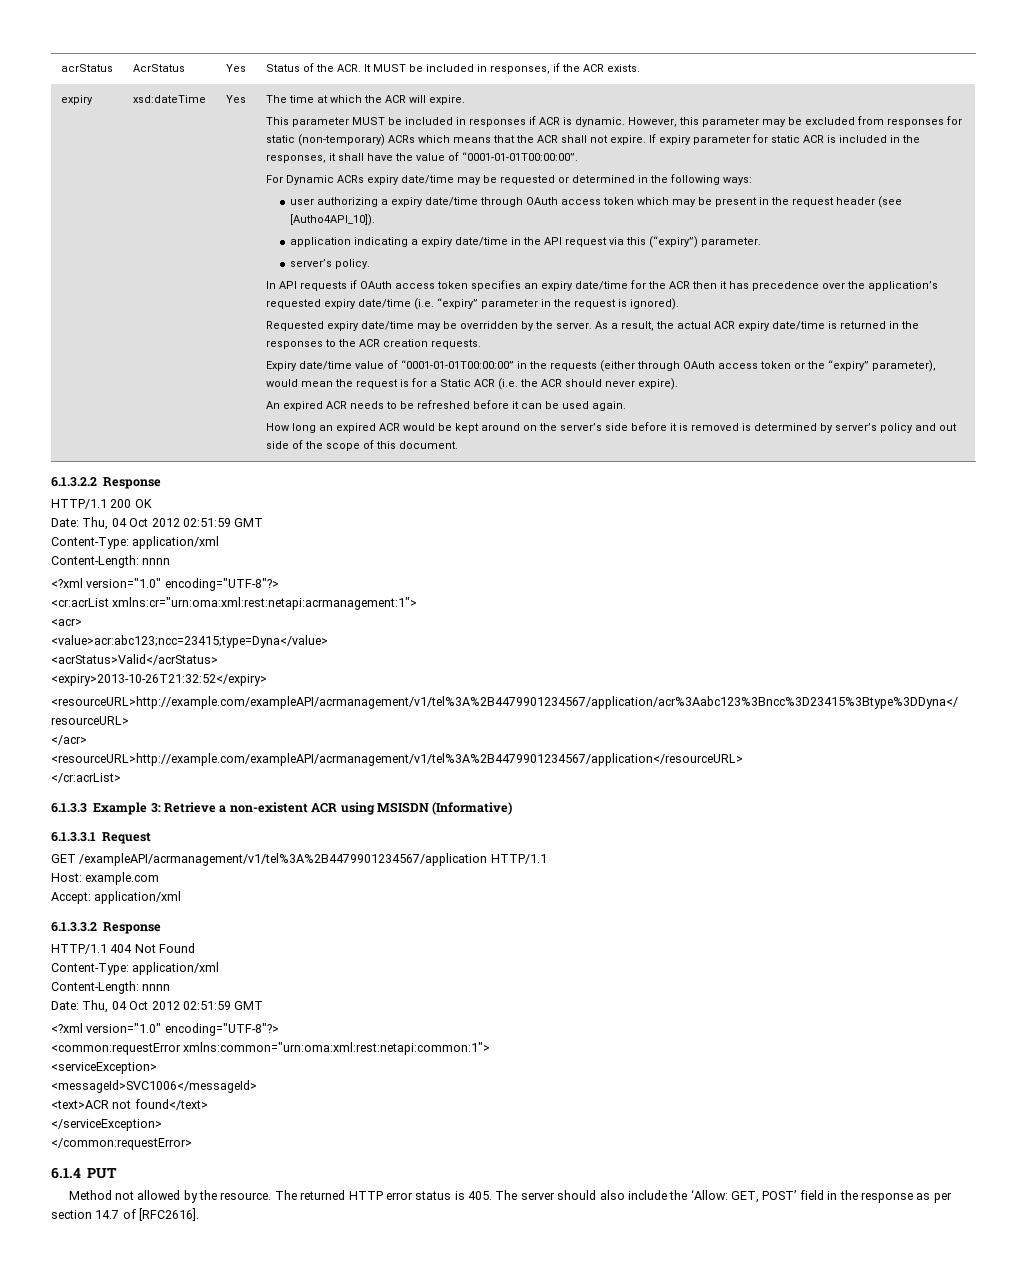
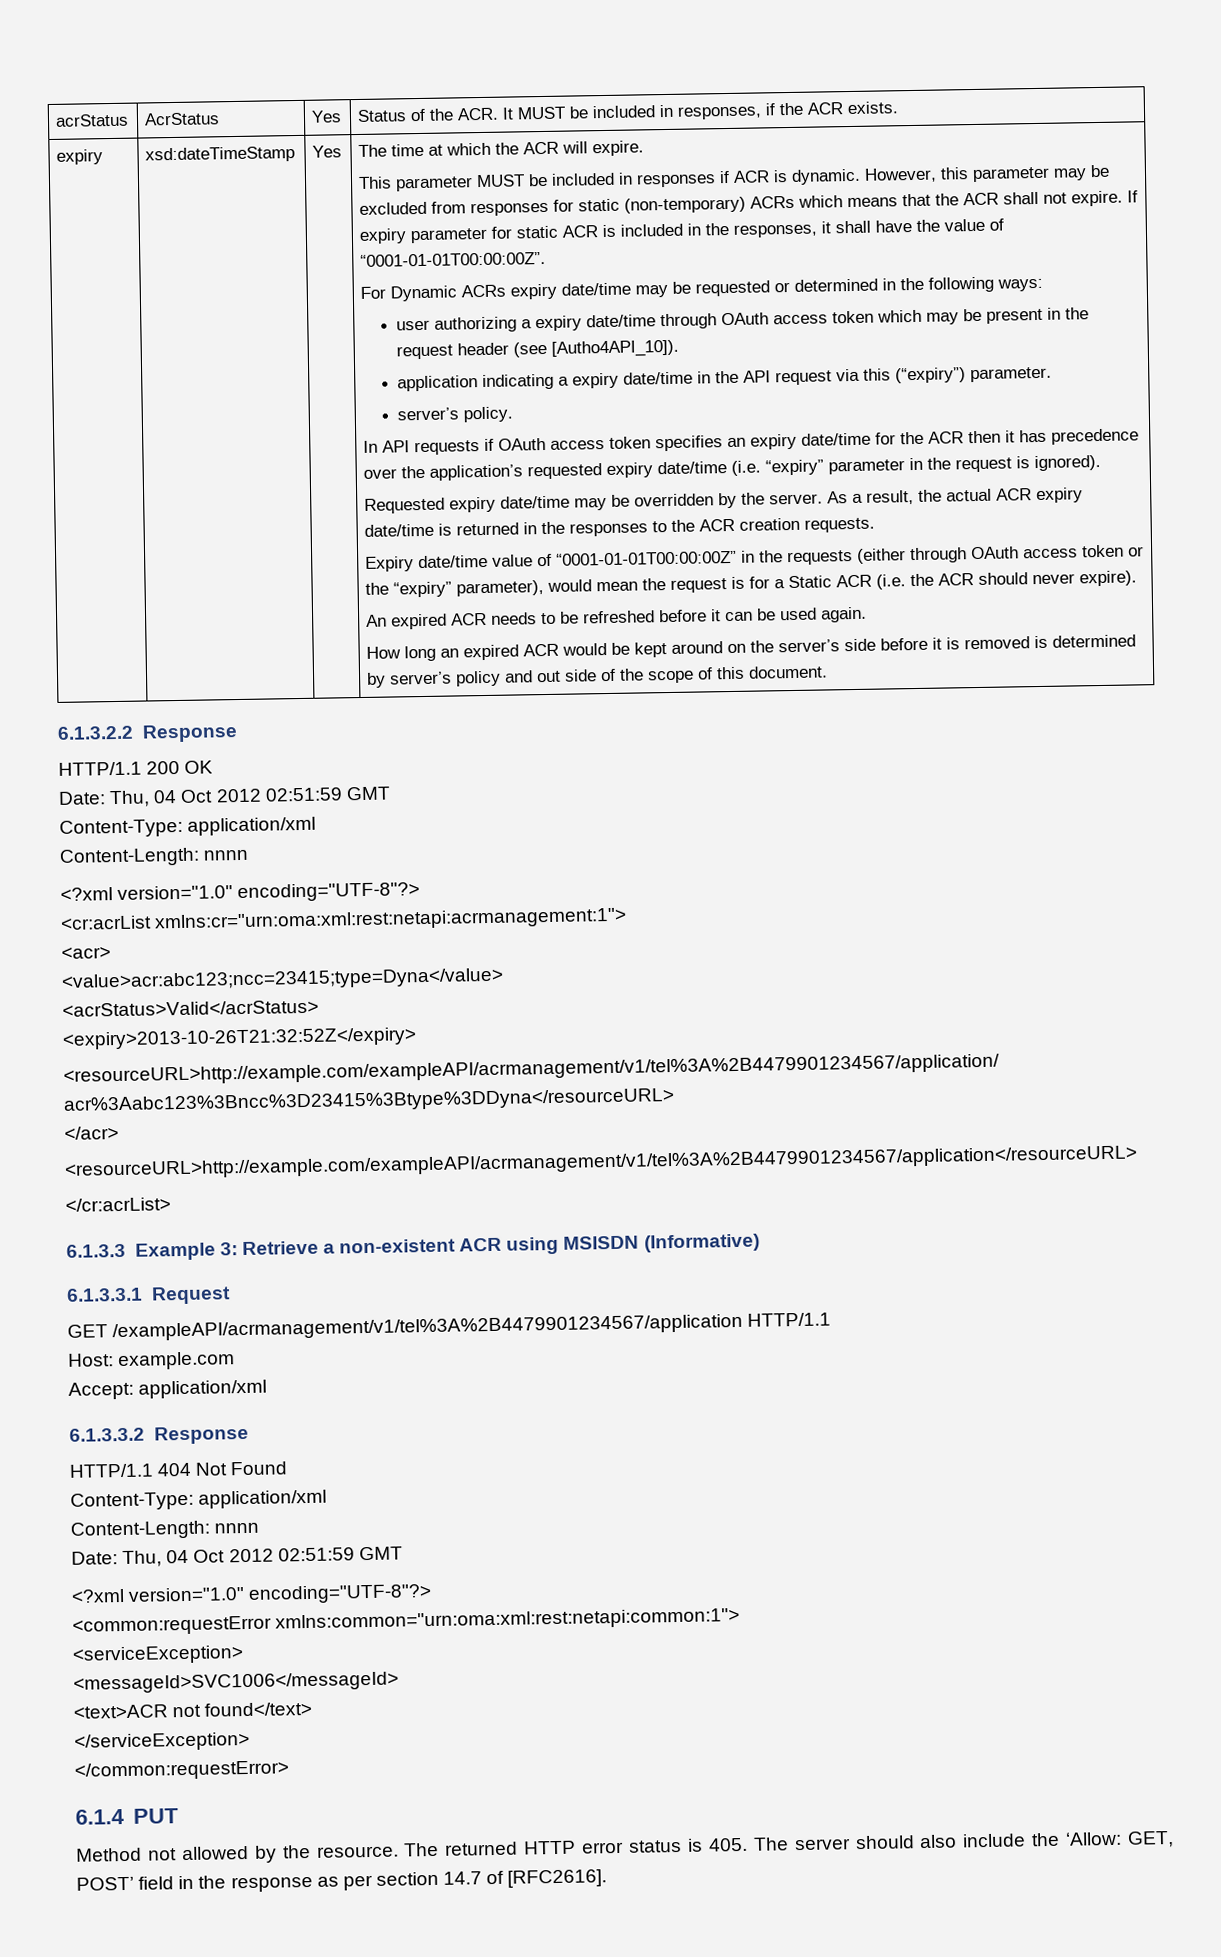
- xsd:dateTime
+ xsd:dateTimeStamp
- If expiry parameter for static ACR is included in the responses, it shall have the value of “0001-01-01T00:00:00”.
+ If expiry parameter for static ACR is included in the responses, it shall have the value of “0001-01-01T00:00:00Z”.
- Expiry date/time value of “0001-01-01T00:00:00” in the requests (either through OAuth access token or the “expiry” parameter), would mean the request is for a Static ACR (i.e. the ACR should never expire).
+ Expiry date/time value of “0001-01-01T00:00:00Z” in the requests (either through OAuth access token or the “expiry” parameter), would mean the request is for a Static ACR (i.e. the ACR should never expire).
- <expiry>2013-10-26T21:32:52</expiry>
+ <expiry>2013-10-26T21:32:52Z</expiry>

